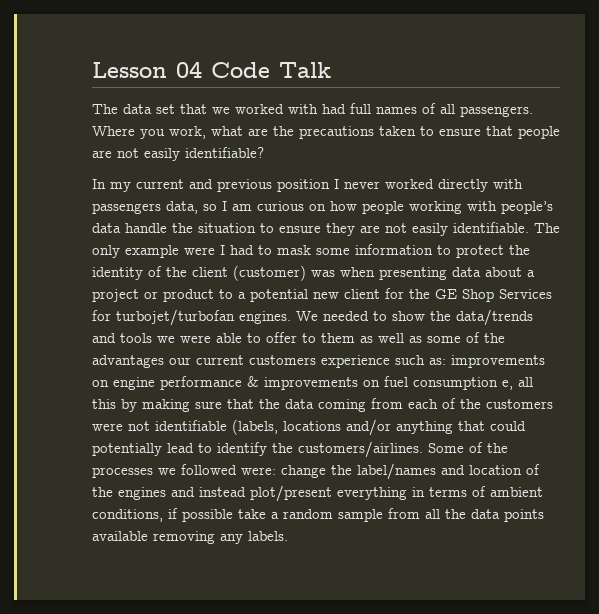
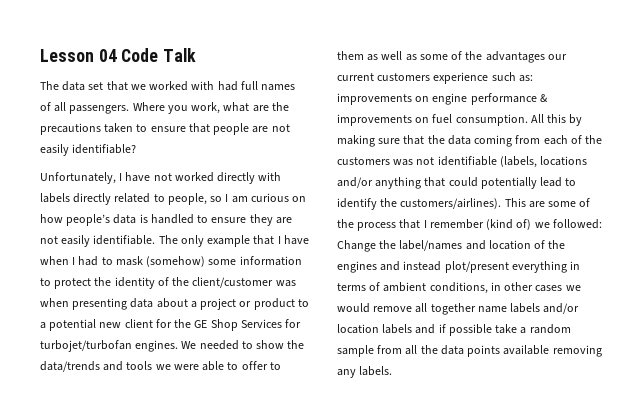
- In my current and previous position I never worked directly with passengers data, so I am curious on how people working with people’s data handle the situation to ensure they are not easily identifiable.
+ Unfortunately, I have not worked directly with labels directly related to people, so I am curious on how people’s data is handled to ensure they are not easily identifiable.
- The only example were I had to mask some information to protect the identity of the client (customer) was when presenting data about a project or product to a potential new client for the GE Shop Services for turbojet/turbofan engines.
+ The only example that I have when I had to mask (somehow) some information to protect the identity of the client/customer was when presenting data about a project or product to a potential new client for the GE Shop Services for turbojet/turbofan engines.
- improvements on engine performance & improvements on fuel consumption e, all this by making sure that the data coming from each of the customers were not identifiable (labels, locations and/or anything that could potentially lead to identify the customers/airlines. Some of the processes we followed were: change the label/names and location of the engines and instead plot/present everything in terms of ambient conditions, if possible take a random sample from all the data points available removing any labels.
+ improvements on engine performance & improvements on fuel consumption. All this by making sure that the data coming from each of the customers was not identifiable (labels, locations and/or anything that could potentially lead to identify the customers/airlines). This are some of the process that I remember (kind of) we followed: Change the label/names and location of the engines and instead plot/present everything in terms of ambient conditions, in other cases we would remove all together name labels and/or location labels and if possible take a random sample from all the data points available removing any labels.

